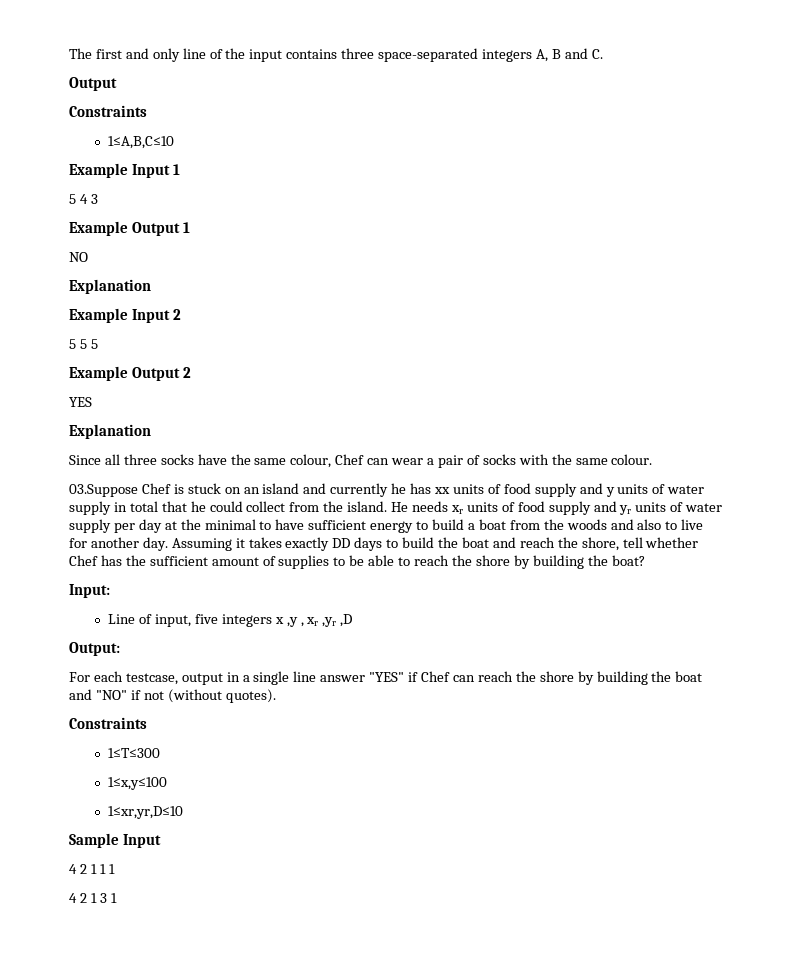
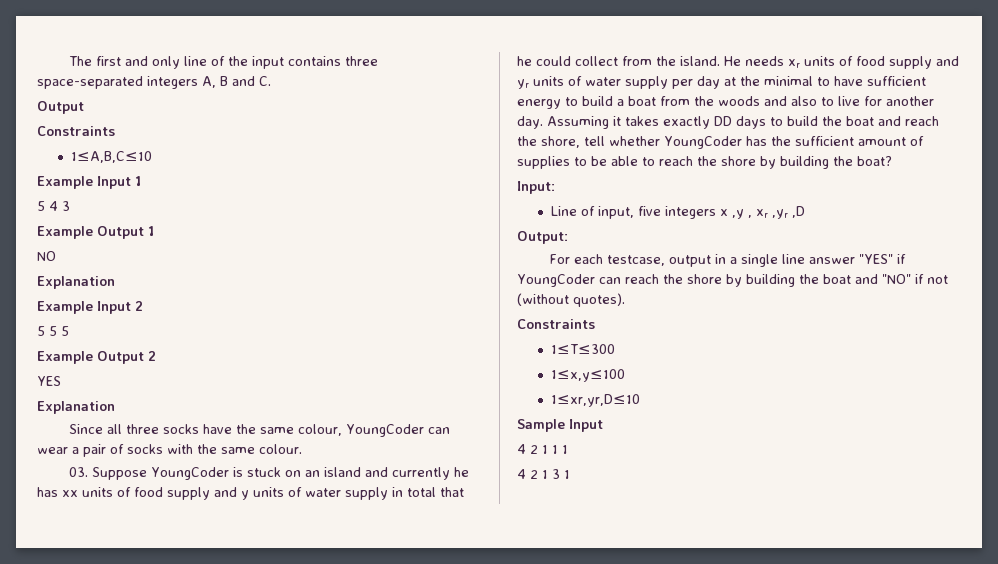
- Since all three socks have the same colour, Chef can wear a pair of socks with the same colour.
+ Since all three socks have the same colour, YoungCoder can wear a pair of socks with the same colour.
- 03.Suppose Chef is stuck on an island and currently he has xx units of food supply and y units of water supply in total that he could collect from the island.
+ 03. Suppose YoungCoder is stuck on an island and currently he has xx units of food supply and y units of water supply in total that he could collect from the island.
- Assuming it takes exactly DD days to build the boat and reach the shore, tell whether Chef has the sufficient amount of supplies to be able to reach the shore by building the boat?
+ Assuming it takes exactly DD days to build the boat and reach the shore, tell whether YoungCoder has the sufficient amount of supplies to be able to reach the shore by building the boat?
- For each testcase, output in a single line answer "YES" if Chef can reach the shore by building the boat and "NO" if not (without quotes).
+ For each testcase, output in a single line answer "YES" if YoungCoder can reach the shore by building the boat and "NO" if not (without quotes).

